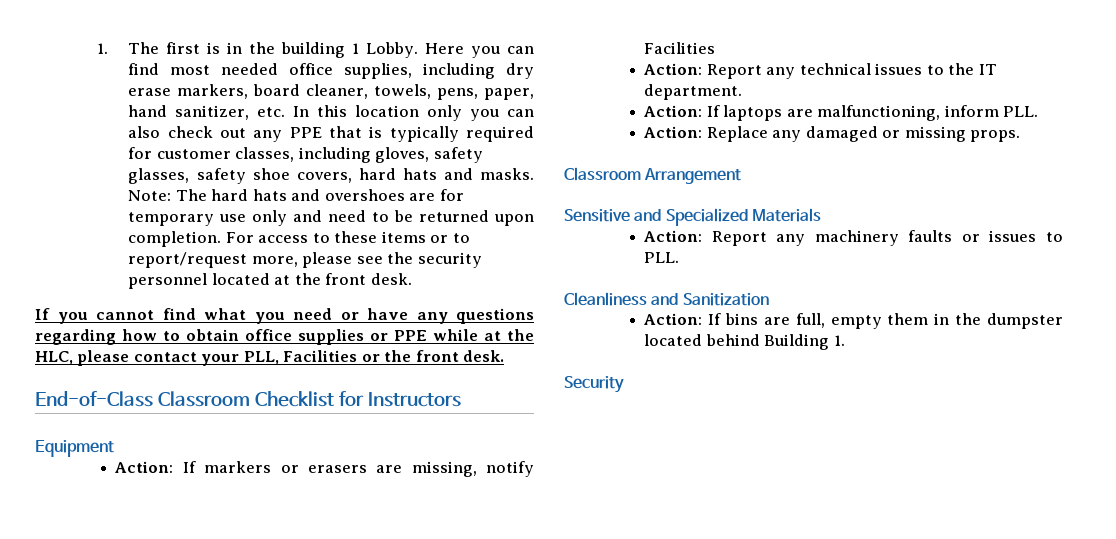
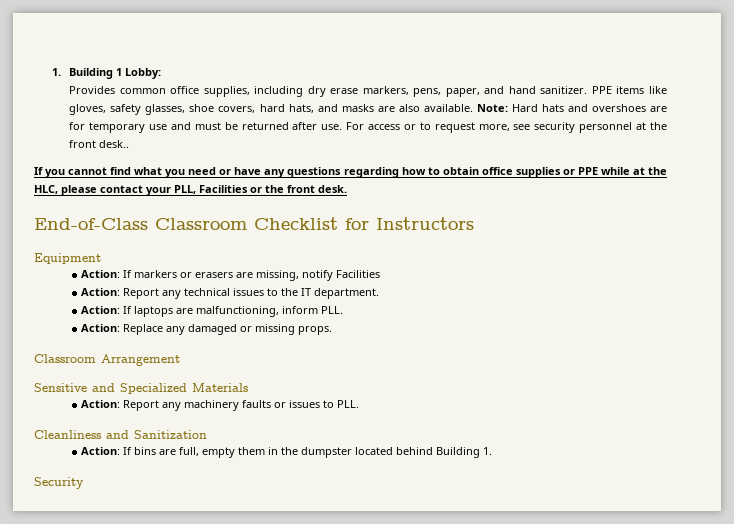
- 1. The first is in the building 1 Lobby. Here you can find most needed office supplies, including dry erase markers, board cleaner, towels, pens, paper, hand sanitizer, etc. In this location only you can also check out any PPE that is typically required for customer classes, including gloves, safety glasses, safety shoe covers, hard hats and masks. Note: The hard hats and overshoes are for temporary use only and need to be returned upon completion. For access to these items or to report/request more, please see the security personnel located at the front desk.
+ 1. Building 1 Lobby:
+ Provides common office supplies, including dry erase markers, pens, paper, and hand sanitizer. PPE items like gloves, safety glasses, shoe covers, hard hats, and masks are also available. Note: Hard hats and overshoes are for temporary use and must be returned after use. For access or to request more, see security personnel at the front desk..

